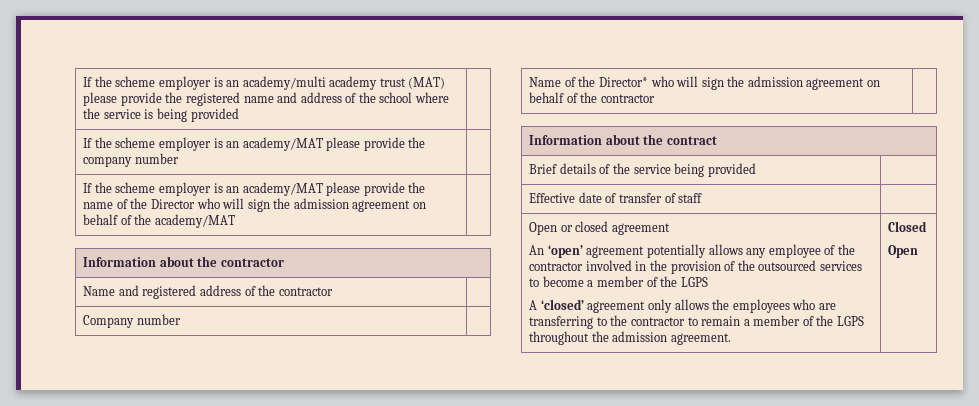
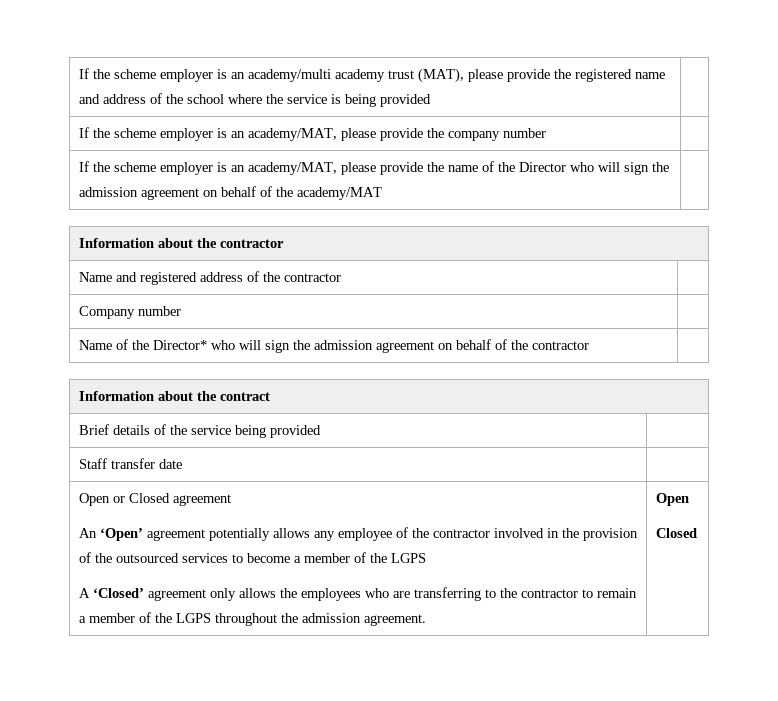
- If the scheme employer is an academy/multi academy trust (MAT) please provide the registered name and address of the school where the service is being provided |
+ If the scheme employer is an academy/multi academy trust (MAT), please provide the registered name and address of the school where the service is being provided |
- If the scheme employer is an academy/MAT please provide the company number |
+ If the scheme employer is an academy/MAT, please provide the company number |
- If the scheme employer is an academy/MAT please provide the name of the Director who will sign the admission agreement on behalf of the academy/MAT |
+ If the scheme employer is an academy/MAT, please provide the name of the Director who will sign the admission agreement on behalf of the academy/MAT |
- Effective date of transfer of staff |
+ Staff transfer date |
- Open or closed agreement
+ Open or Closed agreement
- An ‘open’ agreement potentially allows any employee of the contractor involved in the provision of the outsourced services to become a member of the LGPS
+ An ‘Open’ agreement potentially allows any employee of the contractor involved in the provision of the outsourced services to become a member of the LGPS
- A ‘closed’ agreement only allows the employees who are transferring to the contractor to remain a member of the LGPS throughout the admission agreement. | Closed
- Open
+ A ‘Closed’ agreement only allows the employees who are transferring to the contractor to remain a member of the LGPS throughout the admission agreement. | Open
+ Closed

